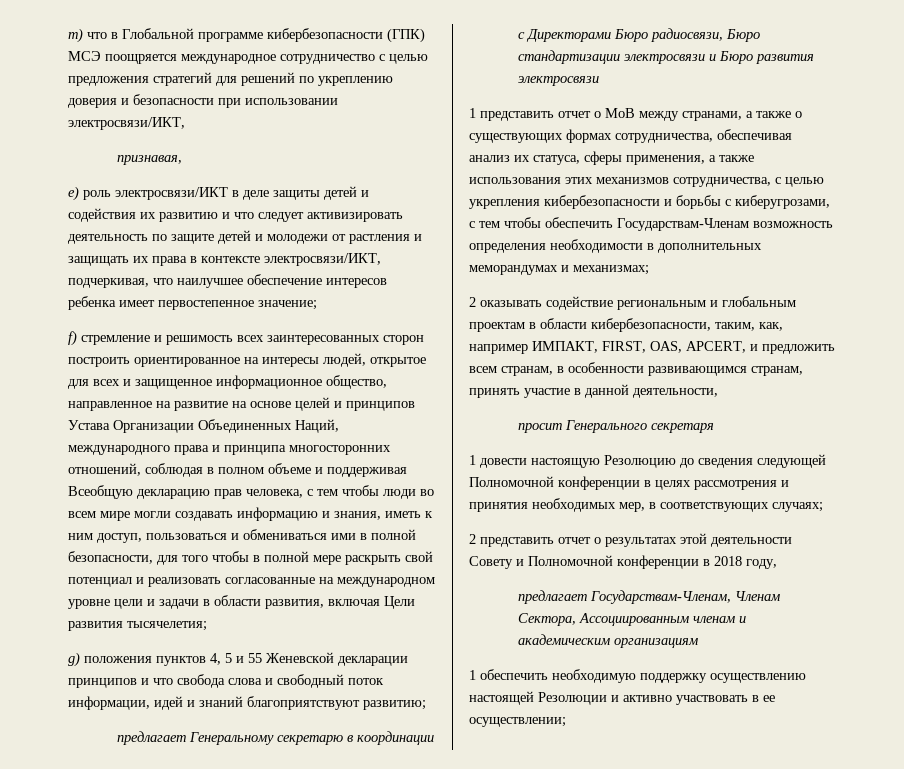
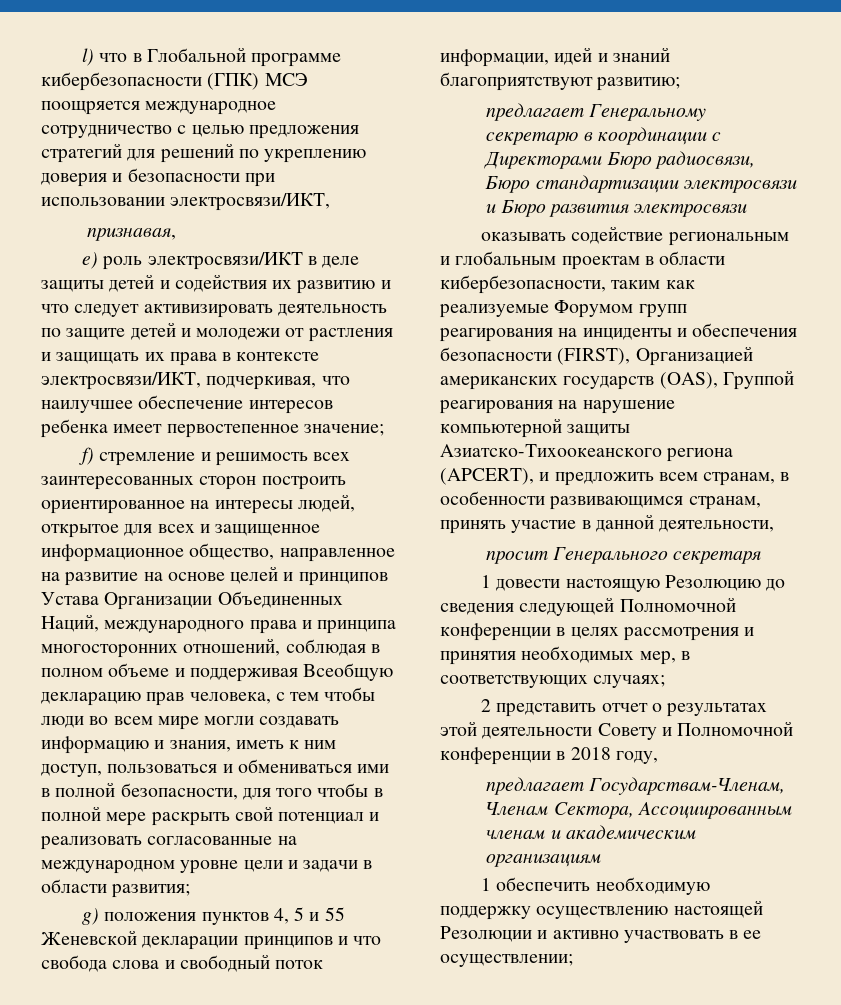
- m) что в Глобальной программе кибербезопасности (ГПК) МСЭ поощряется международное сотрудничество с целью предложения стратегий для решений по укреплению доверия и безопасности при использовании электросвязи/ИКТ,
+ l) что в Глобальной программе кибербезопасности (ГПК) МСЭ поощряется международное сотрудничество с целью предложения стратегий для решений по укреплению доверия и безопасности при использовании электросвязи/ИКТ,
- f) стремление и решимость всех заинтересованных сторон построить ориентированное на интересы людей, открытое для всех и защищенное информационное общество, направленное на развитие на основе целей и принципов Устава Организации Объединенных Наций, международного права и принципа многосторонних отношений, соблюдая в полном объеме и поддерживая Всеобщую декларацию прав человека, с тем чтобы люди во всем мире могли создавать информацию и знания, иметь к ним доступ, пользоваться и обмениваться ими в полной безопасности, для того чтобы в полной мере раскрыть свой потенциал и реализовать согласованные на международном уровне цели и задачи в области развития, включая Цели развития тысячелетия;
+ f) стремление и решимость всех заинтересованных сторон построить ориентированное на интересы людей, открытое для всех и защищенное информационное общество, направленное на развитие на основе целей и принципов Устава Организации Объединенных Наций, международного права и принципа многосторонних отношений, соблюдая в полном объеме и поддерживая Всеобщую декларацию прав человека, с тем чтобы люди во всем мире могли создавать информацию и знания, иметь к ним доступ, пользоваться и обмениваться ими в полной безопасности, для того чтобы в полной мере раскрыть свой потенциал и реализовать согласованные на международном уровне цели и задачи в области развития;
- 1 представить отчет о МоВ между странами, а также о существующих формах сотрудничества, обеспечивая анализ их статуса, сферы применения, а также использования этих механизмов сотрудничества, с целью укрепления кибербезопасности и борьбы с киберугрозами, с тем чтобы обеспечить Государствам-Членам возможность определения необходимости в дополнительных меморандумах и механизмах;
- 2 оказывать содействие региональным и глобальным проектам в области кибербезопасности, таким, как, например ИМПАКТ, FIRST, OAS, APCERT, и предложить всем странам, в особенности развивающимся странам, принять участие в данной деятельности,
+ оказывать содействие региональным и глобальным проектам в области кибербезопасности, таким как реализуемые Форумом групп реагирования на инциденты и обеспечения безопасности (FIRST), Организацией американских государств (OAS), Группой реагирования на нарушение компьютерной защиты Азиатско-Тихоокеанского региона (APCERT), и предложить всем странам, в особенности развивающимся странам, принять участие в данной деятельности,

